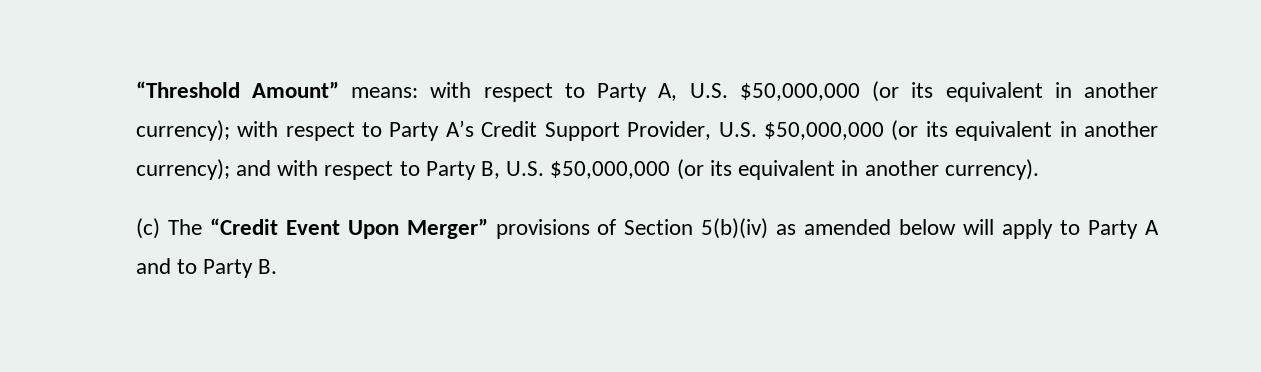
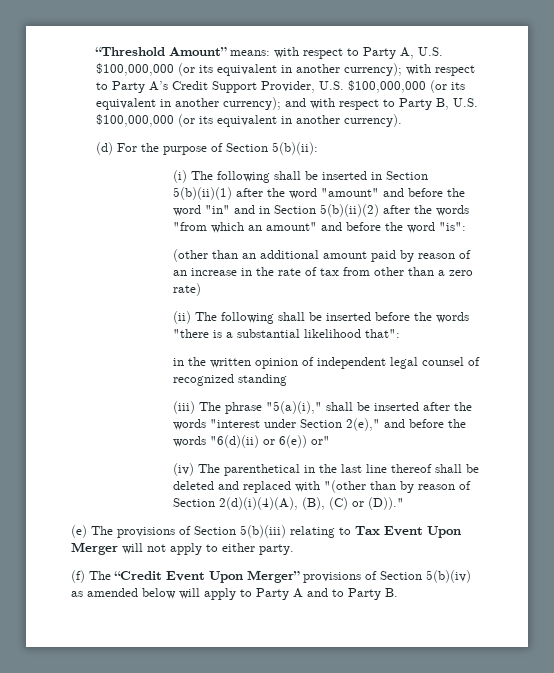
- “Threshold Amount” means: with respect to Party A, U.S. $50,000,000 (or its equivalent in another currency); with respect to Party A’s Credit Support Provider, U.S. $50,000,000 (or its equivalent in another currency); and with respect to Party B, U.S. $50,000,000 (or its equivalent in another currency).
+ “Threshold Amount” means: with respect to Party A, U.S. $100,000,000 (or its equivalent in another currency); with respect to Party A’s Credit Support Provider, U.S. $100,000,000 (or its equivalent in another currency); and with respect to Party B, U.S. $100,000,000 (or its equivalent in another currency).
- (c) The “Credit Event Upon Merger” provisions of Section 5(b)(iv) as amended below will apply to Party A and to Party B.
+ (d) For the purpose of Section 5(b)(ii):
+ (i) The following shall be inserted in Section 5(b)(ii)(1) after the word "amount" and before the word "in" and in Section 5(b)(ii)(2) after the words "from which an amount" and before the word "is":
+ (other than an additional amount paid by reason of an increase in the rate of tax from other than a zero rate)
+ (ii) The following shall be inserted before the words "there is a substantial likelihood that":
+ in the written opinion of independent legal counsel of recognized standing
+ (iii) The phrase "5(a)(i)," shall be inserted after the words "interest under Section 2(e)," and before the words "6(d)(ii) or 6(e)) or"
+ (iv) The parenthetical in the last line thereof shall be deleted and replaced with "(other than by reason of Section 2(d)(i)(4)(A), (B), (C) or (D))."
+ (e) The provisions of Section 5(b)(iii) relating to Tax Event Upon Merger will not apply to either party.
+ (f) The “Credit Event Upon Merger” provisions of Section 5(b)(iv) as amended below will apply to Party A and to Party B.

